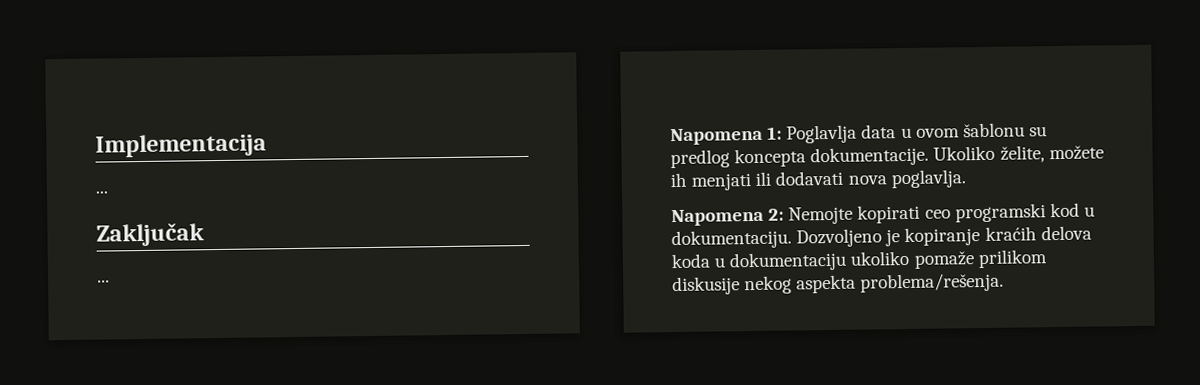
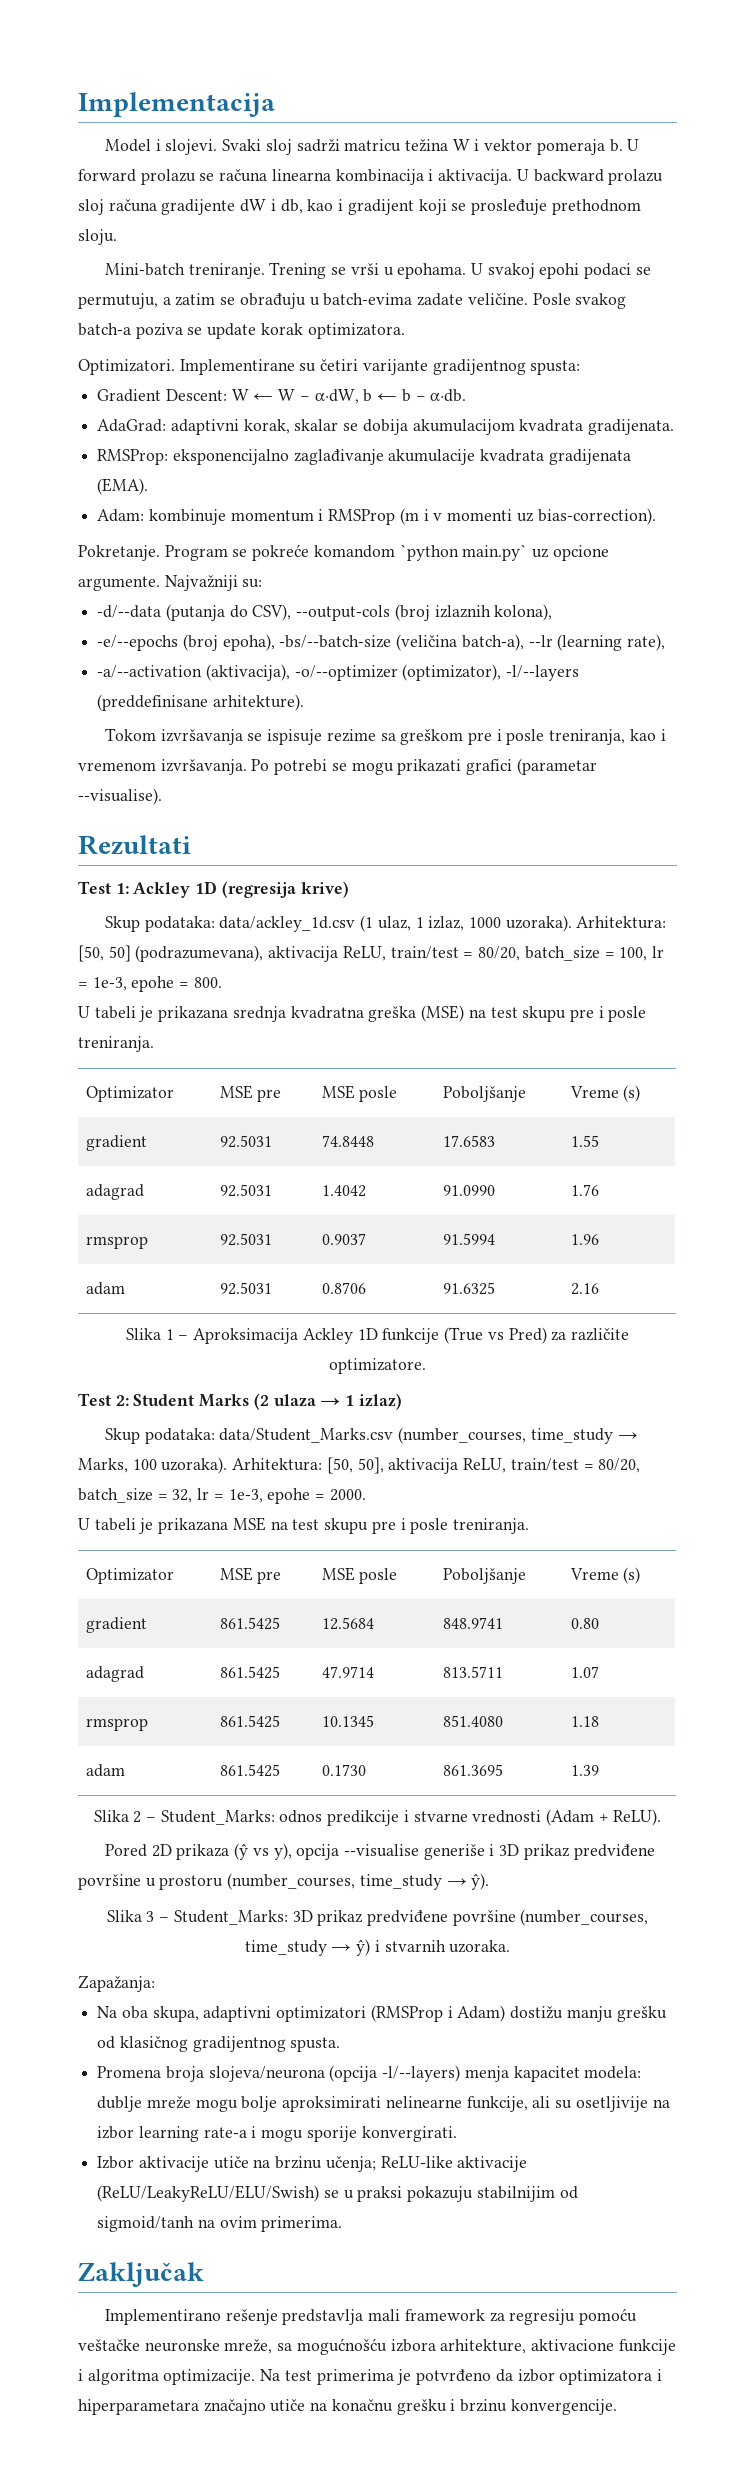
  Implementacija
- ...
+ Model i slojevi. Svaki sloj sadrži matricu težina W i vektor pomeraja b. U forward prolazu se računa linearna kombinacija i aktivacija. U backward prolazu sloj računa gradijente dW i db, kao i gradijent koji se prosleđuje prethodnom sloju.
+ Mini-batch treniranje. Trening se vrši u epohama. U svakoj epohi podaci se permutuju, a zatim se obrađuju u batch-evima zadate veličine. Posle svakog batch-a poziva se update korak optimizatora.
+ Optimizatori. Implementirane su četiri varijante gradijentnog spusta:
+ Gradient Descent: W ← W − α·dW, b ← b − α·db.
+ AdaGrad: adaptivni korak, skalar se dobija akumulacijom kvadrata gradijenata.
+ RMSProp: eksponencijalno zaglađivanje akumulacije kvadrata gradijenata (EMA).
+ Adam: kombinuje momentum i RMSProp (m i v momenti uz bias-correction).
+ Pokretanje. Program se pokreće komandom `python main.py` uz opcione argumente. Najvažniji su:
+ -d/--data (putanja do CSV), --output-cols (broj izlaznih kolona),
+ -e/--epochs (broj epoha), -bs/--batch-size (veličina batch-a), --lr (learning rate),
+ -a/--activation (aktivacija), -o/--optimizer (optimizator), -l/--layers (preddefinisane arhitekture).
+ Tokom izvršavanja se ispisuje rezime sa greškom pre i posle treniranja, kao i vremenom izvršavanja. Po potrebi se mogu prikazati grafici (parametar --visualise).
+ Rezultati
+ Test 1: Ackley 1D (regresija krive)
+ Skup podataka: data/ackley_1d.csv (1 ulaz, 1 izlaz, 1000 uzoraka). Arhitektura: [50, 50] (podrazumevana), aktivacija ReLU, train/test = 80/20, batch_size = 100, lr = 1e-3, epohe = 800.
+ U tabeli je prikazana srednja kvadratna greška (MSE) na test skupu pre i posle treniranja.
+ Optimizator | MSE pre | MSE posle | Poboljšanje | Vreme (s)
+ gradient | 92.5031 | 74.8448 | 17.6583 | 1.55
+ adagrad | 92.5031 | 1.4042 | 91.0990 | 1.76
+ rmsprop | 92.5031 | 0.9037 | 91.5994 | 1.96
+ adam | 92.5031 | 0.8706 | 91.6325 | 2.16
+ Slika 1 – Aproksimacija Ackley 1D funkcije (True vs Pred) za različite optimizatore.
+ Test 2: Student Marks (2 ulaza → 1 izlaz)
+ Skup podataka: data/Student_Marks.csv (number_courses, time_study → Marks, 100 uzoraka). Arhitektura: [50, 50], aktivacija ReLU, train/test = 80/20, batch_size = 32, lr = 1e-3, epohe = 2000.
+ U tabeli je prikazana MSE na test skupu pre i posle treniranja.
+ Optimizator | MSE pre | MSE posle | Poboljšanje | Vreme (s)
+ gradient | 861.5425 | 12.5684 | 848.9741 | 0.80
+ adagrad | 861.5425 | 47.9714 | 813.5711 | 1.07
+ rmsprop | 861.5425 | 10.1345 | 851.4080 | 1.18
+ adam | 861.5425 | 0.1730 | 861.3695 | 1.39
+ Slika 2 – Student_Marks: odnos predikcije i stvarne vrednosti (Adam + ReLU).
+ Pored 2D prikaza (ŷ vs y), opcija --visualise generiše i 3D prikaz predviđene površine u prostoru (number_courses, time_study → ŷ).
+ Slika 3 – Student_Marks: 3D prikaz predviđene površine (number_courses, time_study → ŷ) i stvarnih uzoraka.
+ Zapažanja:
+ Na oba skupa, adaptivni optimizatori (RMSProp i Adam) dostižu manju grešku od klasičnog gradijentnog spusta.
+ Promena broja slojeva/neurona (opcija -l/--layers) menja kapacitet modela: dublje mreže mogu bolje aproksimirati nelinearne funkcije, ali su osetljivije na izbor learning rate-a i mogu sporije konvergirati.
+ Izbor aktivacije utiče na brzinu učenja; ReLU-like aktivacije (ReLU/LeakyReLU/ELU/Swish) se u praksi pokazuju stabilnijim od sigmoid/tanh na ovim primerima.
  Zaključak
- ...
- Napomena 1: Poglavlja data u ovom šablonu su predlog koncepta dokumentacije. Ukoliko želite, možete ih menjati ili dodavati nova poglavlja.
- Napomena 2: Nemojte kopirati ceo programski kod u dokumentaciju. Dozvoljeno je kopiranje kraćih delova koda u dokumentaciju ukoliko pomaže prilikom diskusije nekog aspekta problema/rešenja.
+ Implementirano rešenje predstavlja mali framework za regresiju pomoću veštačke neuronske mreže, sa mogućnošću izbora arhitekture, aktivacione funkcije i algoritma optimizacije. Na test primerima je potvrđeno da izbor optimizatora i hiperparametara značajno utiče na konačnu grešku i brzinu konvergencije.

